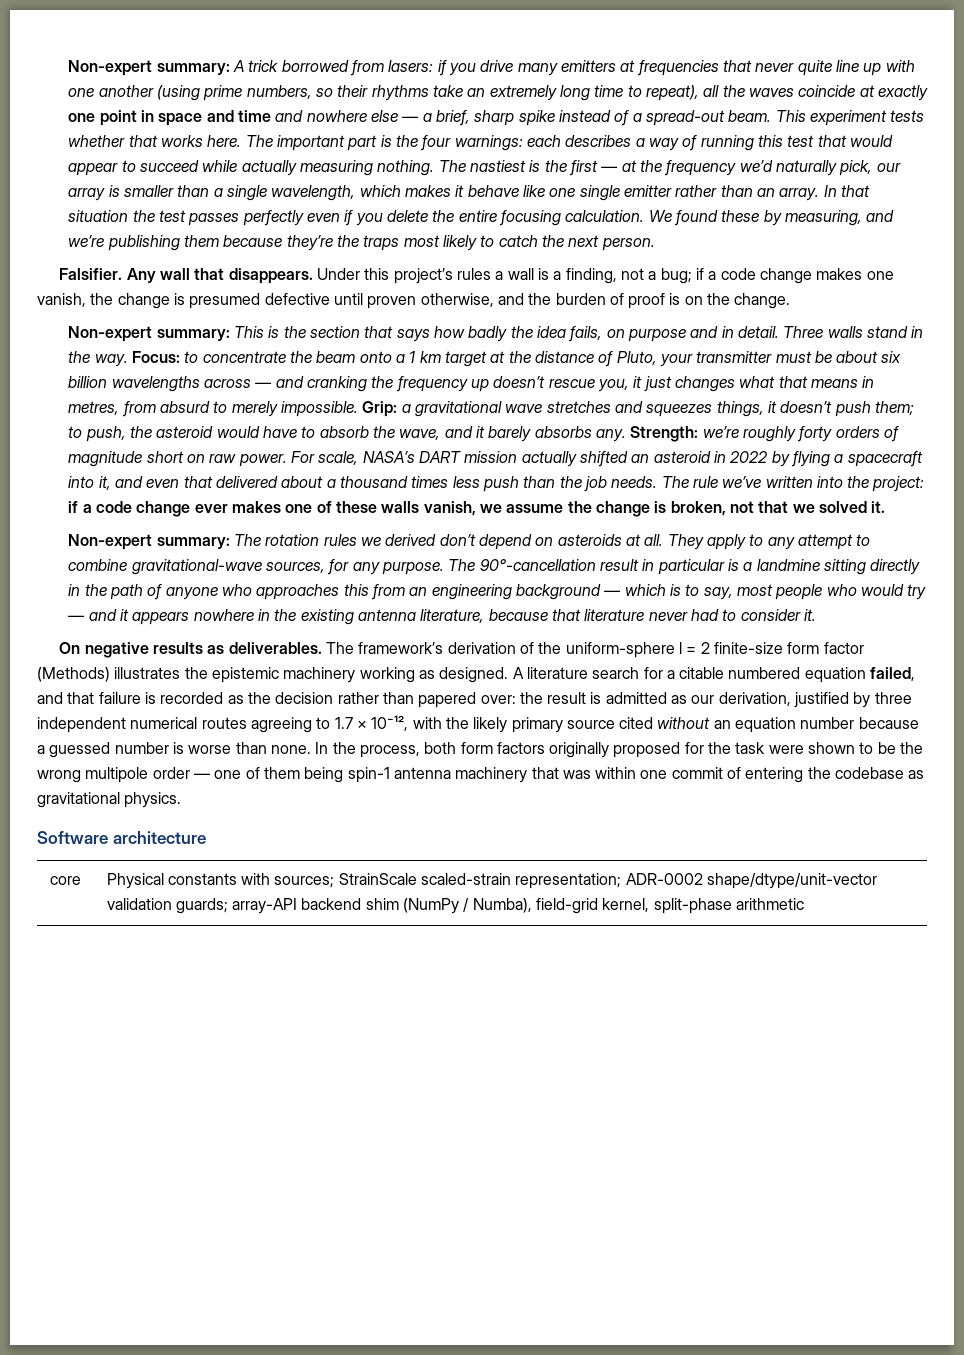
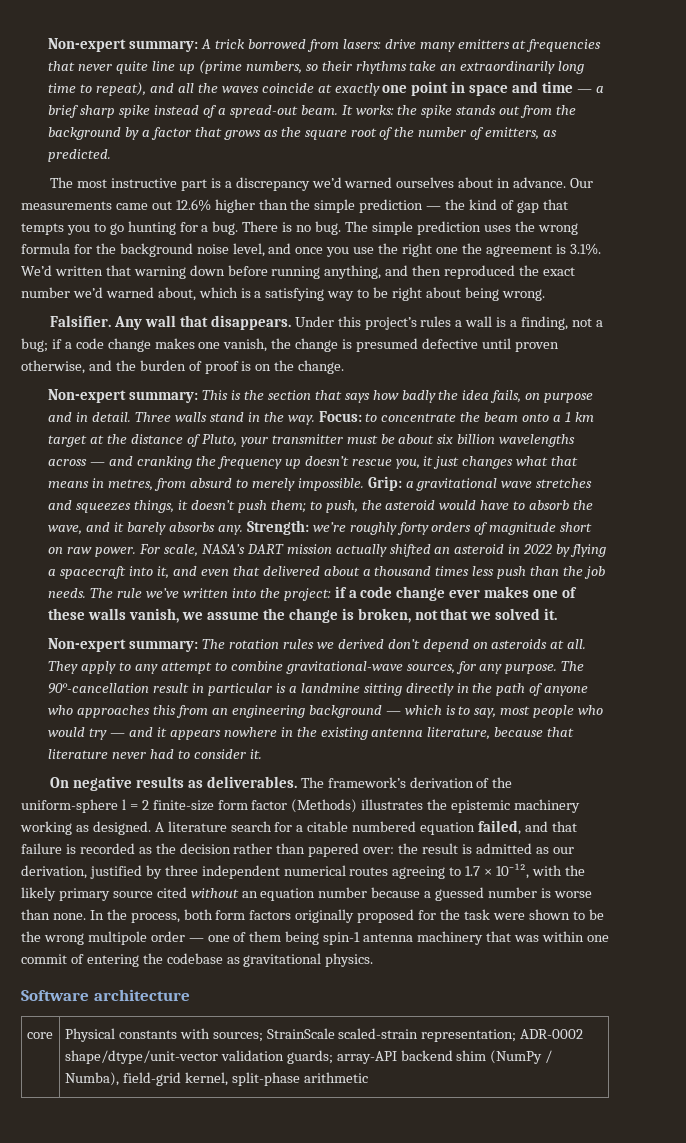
- Non-expert summary: A trick borrowed from lasers: if you drive many emitters at frequencies that never quite line up with one another (using prime numbers, so their rhythms take an extremely long time to repeat), all the waves coincide at exactly one point in space and time and nowhere else — a brief, sharp spike instead of a spread-out beam.
+ Non-expert summary: A trick borrowed from lasers: drive many emitters at frequencies that never quite line up (prime numbers, so their rhythms take an extraordinarily long time to repeat), and all the waves coincide at exactly one point in space and time — a brief sharp spike instead of a spread-out beam.
- This experiment tests whether that works here. The important part is the four warnings: each describes a way of running this test that would appear to succeed while actually measuring nothing. The nastiest is the first — at the frequency we’d naturally pick, our array is smaller than a single wavelength, which makes it behave like one single emitter rather than an array. In that situation the test passes perfectly even if you delete the entire focusing calculation. We found these by measuring, and we’re publishing them because they’re the traps most likely to catch the next person.
+ It works: the spike stands out from the background by a factor that grows as the square root of the number of emitters, as predicted.
+ The most instructive part is a discrepancy we’d warned ourselves about in advance. Our measurements came out 12.6% higher than the simple prediction — the kind of gap that tempts you to go hunting for a bug. There is no bug. The simple prediction uses the wrong formula for the background noise level, and once you use the right one the agreement is 3.1%. We’d written that warning down before running anything, and then reproduced the exact number we’d warned about, which is a satisfying way to be right about being wrong.

